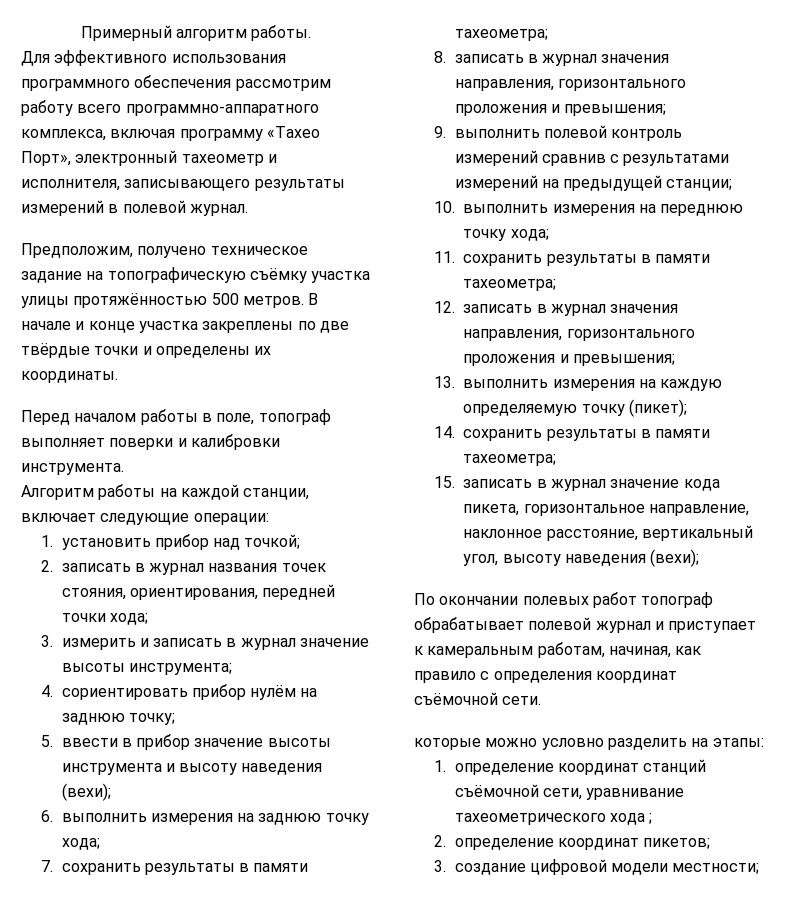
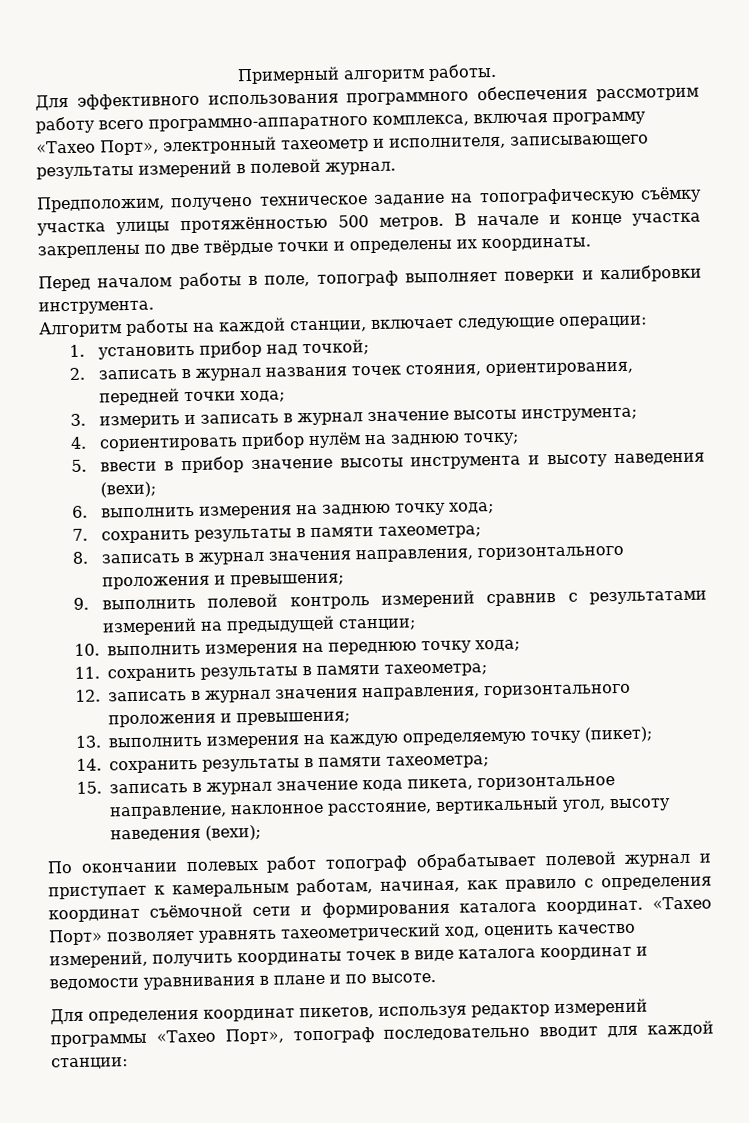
- По окончании полевых работ топограф обрабатывает полевой журнал и приступает к камеральным работам, начиная, как правило с определения координат съёмочной сети.
- которые можно условно разделить на этапы:
- 1. определение координат станций съёмочной сети, уравнивание тахеометрического хода ;
- 2. определение координат пикетов;
- 3. создание цифровой модели местности;
+ По окончании полевых работ топограф обрабатывает полевой журнал и приступает к камеральным работам, начиная, как правило с определения координат съёмочной сети и формирования каталога координат. «Тахео Порт» позволяет уравнять тахеометрический ход, оценить качество измерений, получить координаты точек в виде каталога координат и ведомости уравнивания в плане и по высоте.
+ Для определения координат пикетов, используя редактор измерений программы «Тахео Порт», топограф последовательно вводит для каждой станции:

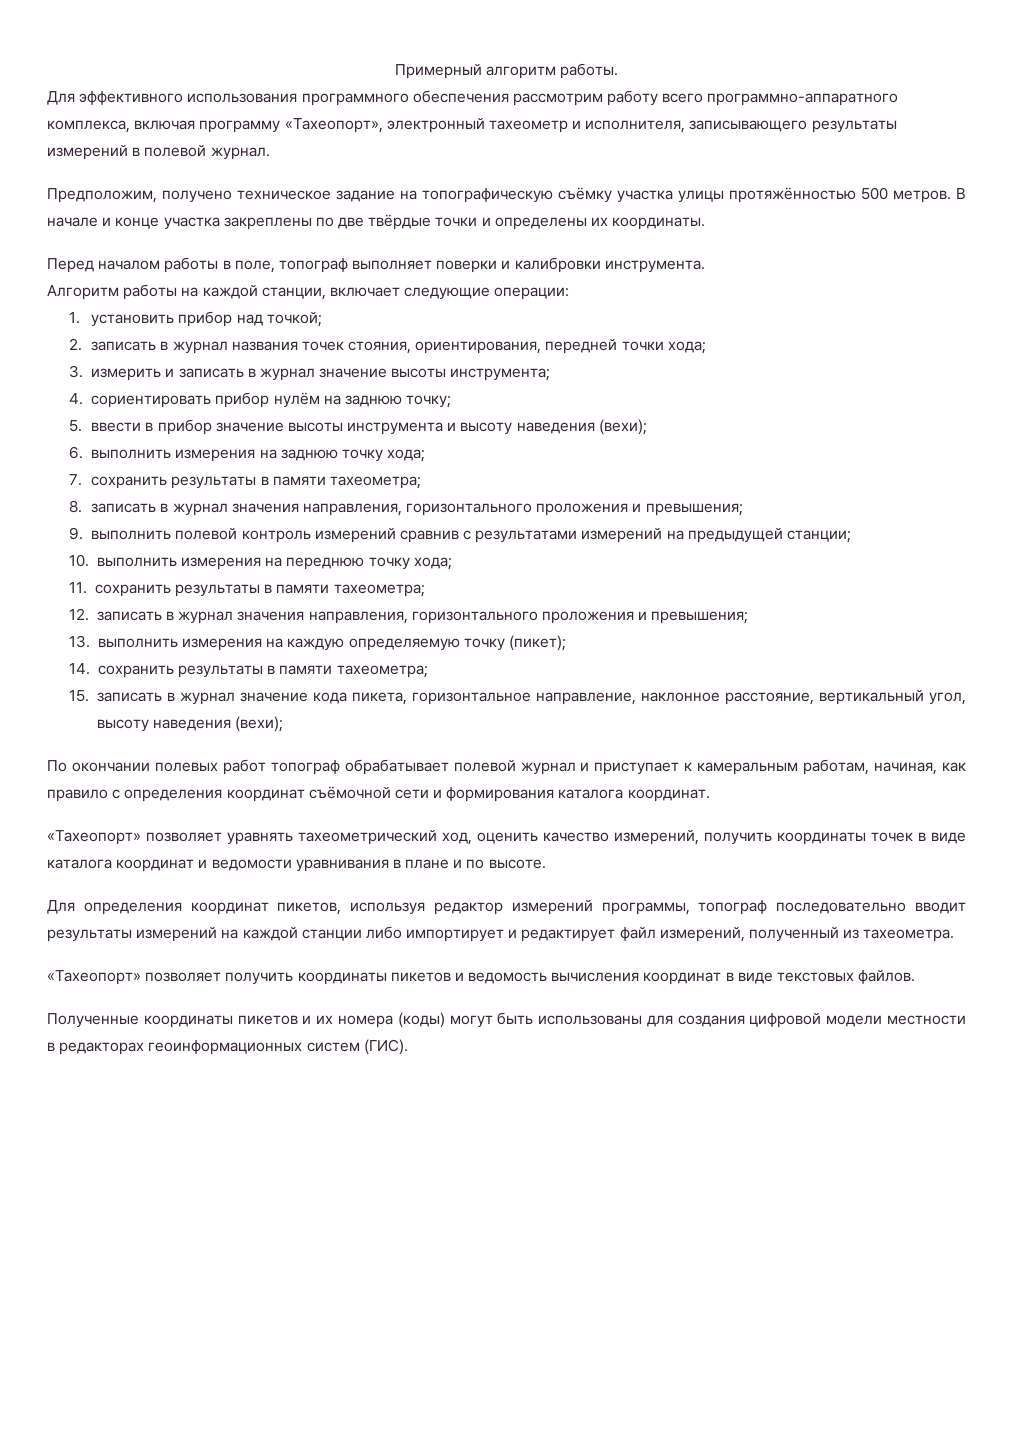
- Для эффективного использования программного обеспечения рассмотрим работу всего программно-аппаратного комплекса, включая программу «Тахео Порт», электронный тахеометр и исполнителя, записывающего результаты измерений в полевой журнал.
+ Для эффективного использования программного обеспечения рассмотрим работу всего программно-аппаратного комплекса, включая программу «Taхеопорт», электронный тахеометр и исполнителя, записывающего результаты измерений в полевой журнал.
- По окончании полевых работ топограф обрабатывает полевой журнал и приступает к камеральным работам, начиная, как правило с определения координат съёмочной сети и формирования каталога координат. «Тахео Порт» позволяет уравнять тахеометрический ход, оценить качество измерений, получить координаты точек в виде каталога координат и ведомости уравнивания в плане и по высоте.
+ По окончании полевых работ топограф обрабатывает полевой журнал и приступает к камеральным работам, начиная, как правило с определения координат съёмочной сети и формирования каталога координат.
+ «Taхеопорт» позволяет уравнять тахеометрический ход, оценить качество измерений, получить координаты точек в виде каталога координат и ведомости уравнивания в плане и по высоте.
- Для определения координат пикетов, используя редактор измерений программы «Тахео Порт», топограф последовательно вводит для каждой станции:
+ Для определения координат пикетов, используя редактор измерений программы, топограф последовательно вводит результаты измерений на каждой станции либо импортирует и редактирует файл измерений, полученный из тахеометра.
+ «Тахеопорт» позволяет получить координаты пикетов и ведомость вычисления координат в виде текстовых файлов.
+ Полученные координаты пикетов и их номера (коды) могут быть использованы для создания цифровой модели местности в редакторах геоинформационных систем (ГИС).

